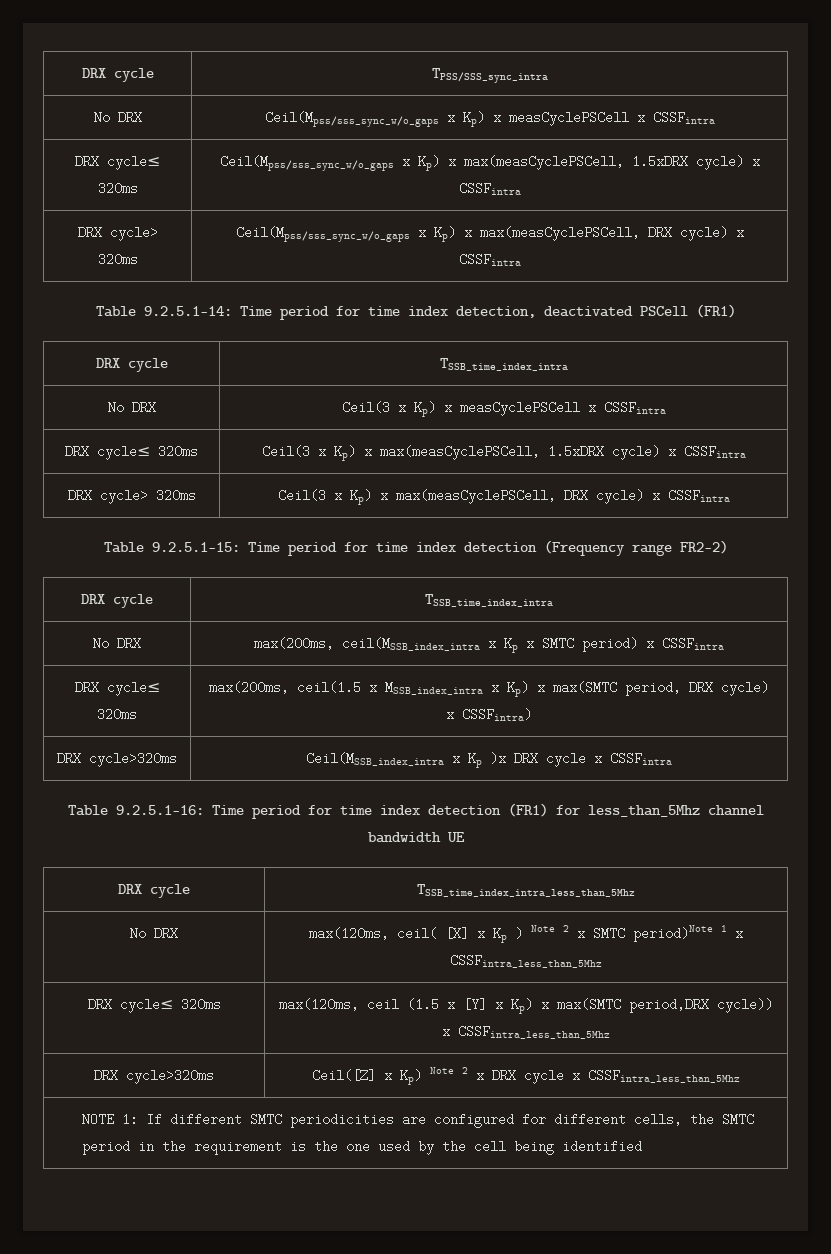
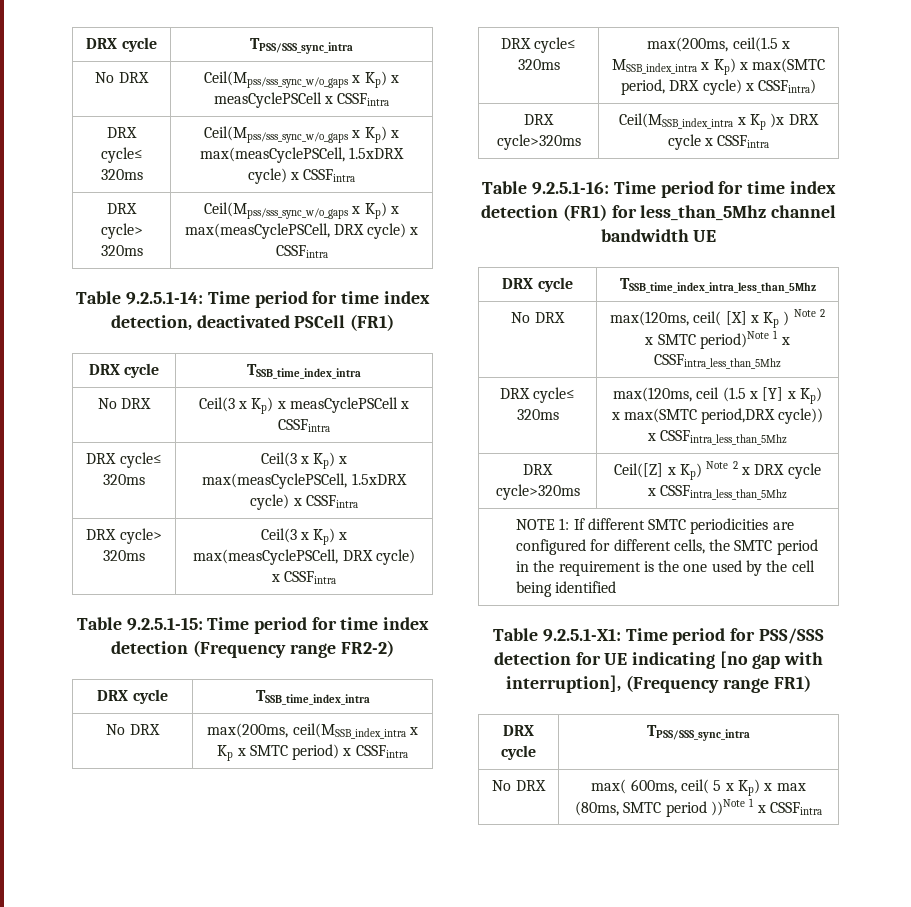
+ Table 9.2.5.1-X1: Time period for PSS/SSS detection for UE indicating [no gap with interruption], (Frequency range FR1)
+ DRX cycle | TPSS/SSS_sync_intra
+ No DRX | max( 600ms, ceil( 5 x Kp) x max (80ms, SMTC period ))Note 1 x CSSFintra

